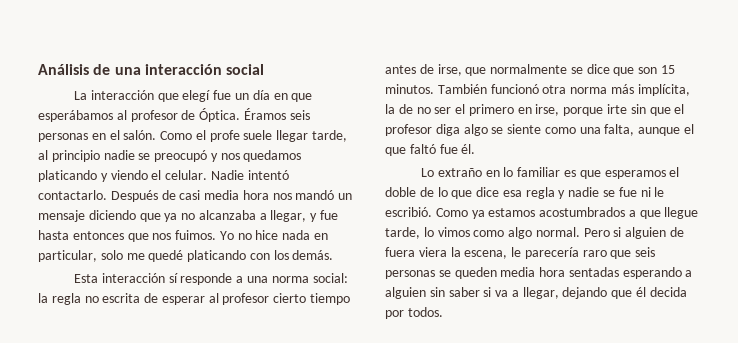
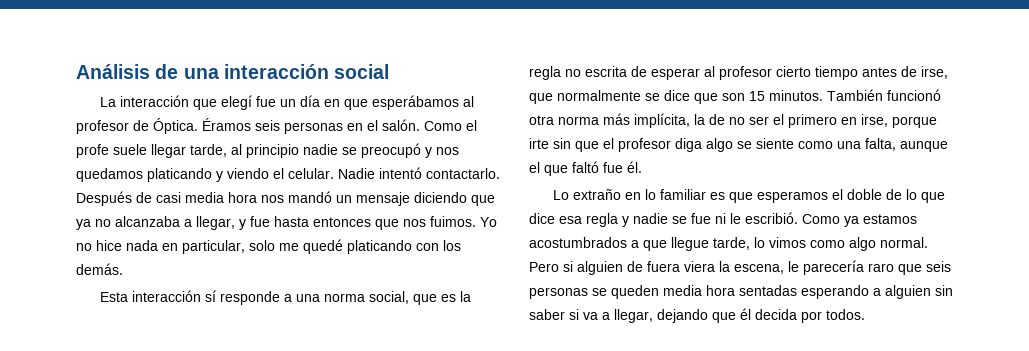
- Esta interacción sí responde a una norma social: la regla no escrita de esperar al profesor cierto tiempo antes de irse, que normalmente se dice que son 15 minutos.
+ Esta interacción sí responde a una norma social, que es la regla no escrita de esperar al profesor cierto tiempo antes de irse, que normalmente se dice que son 15 minutos.

